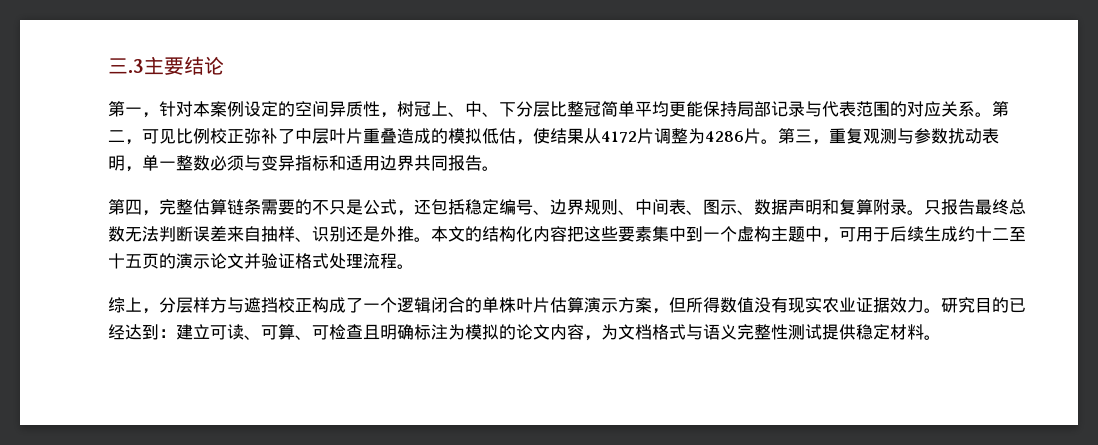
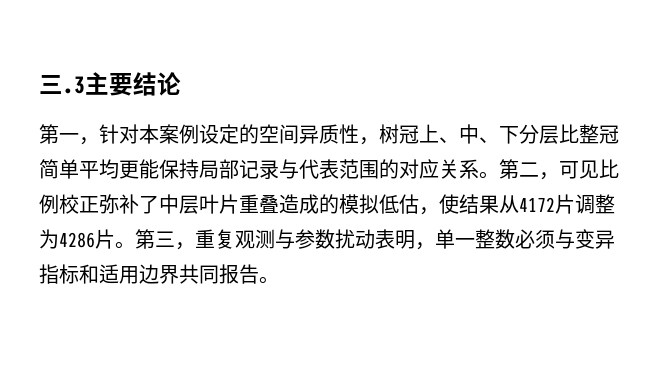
- 第四，完整估算链条需要的不只是公式，还包括稳定编号、边界规则、中间表、图示、数据声明和复算附录。只报告最终总数无法判断误差来自抽样、识别还是外推。本文的结构化内容把这些要素集中到一个虚构主题中，可用于后续生成约十二至十五页的演示论文并验证格式处理流程。
- 综上，分层样方与遮挡校正构成了一个逻辑闭合的单株叶片估算演示方案，但所得数值没有现实农业证据效力。研究目的已经达到：建立可读、可算、可检查且明确标注为模拟的论文内容，为文档格式与语义完整性测试提供稳定材料。

